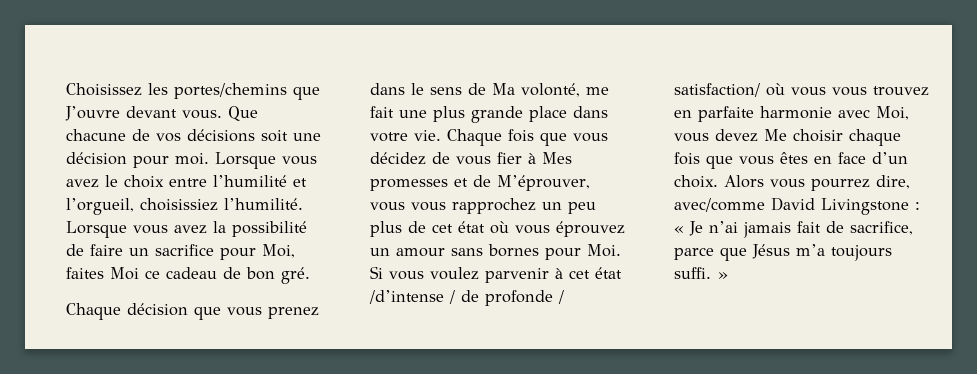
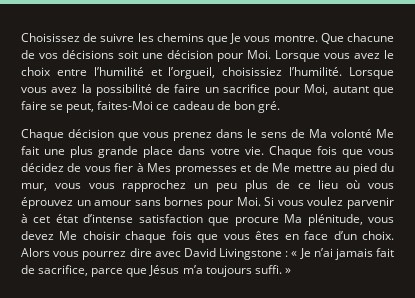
- Choisissez les portes/chemins que J’ouvre devant vous.
+ Choisissez de suivre les chemins que Je vous montre.
- Que chacune de vos décisions soit une décision pour moi. Lorsque vous avez le choix entre l’humilité et l’orgueil, choisissiez l’humilité.
+ Que chacune de vos décisions soit une décision pour Moi. Lorsque vous avez le choix entre l’humilité et l’orgueil, choisissiez l’humilité.
- Lorsque vous avez la possibilité de faire un sacrifice pour Moi, faites Moi ce cadeau de bon gré.
+ Lorsque vous avez la possibilité de faire un sacrifice pour Moi, autant que faire se peut, faites-Moi ce cadeau de bon gré.
- Chaque décision que vous prenez dans le sens de Ma volonté, me fait une plus grande place dans votre vie.
+ Chaque décision que vous prenez dans le sens de Ma volonté Me fait une plus grande place dans votre vie.
- Chaque fois que vous décidez de vous fier à Mes promesses et de M’éprouver, vous vous rapprochez un peu plus de cet état où vous éprouvez un amour sans bornes pour Moi. Si vous voulez parvenir à cet état /d’intense / de profonde / satisfaction/ où vous vous trouvez en parfaite harmonie avec Moi, vous devez Me choisir chaque fois que vous êtes en face d’un choix.
+ Chaque fois que vous décidez de vous fier à Mes promesses et de Me mettre au pied du mur, vous vous rapprochez un peu plus de ce lieu où vous éprouvez un amour sans bornes pour Moi. Si vous voulez parvenir à cet état d’intense satisfaction que procure Ma plénitude, vous devez Me choisir chaque fois que vous êtes en face d’un choix.
- Alors vous pourrez dire, avec/comme David Livingstone : « Je n’ai jamais fait de sacrifice, parce que Jésus m’a toujours suffi. »
+ Alors vous pourrez dire avec David Livingstone : « Je n’ai jamais fait de sacrifice, parce que Jésus m’a toujours suffi. »

